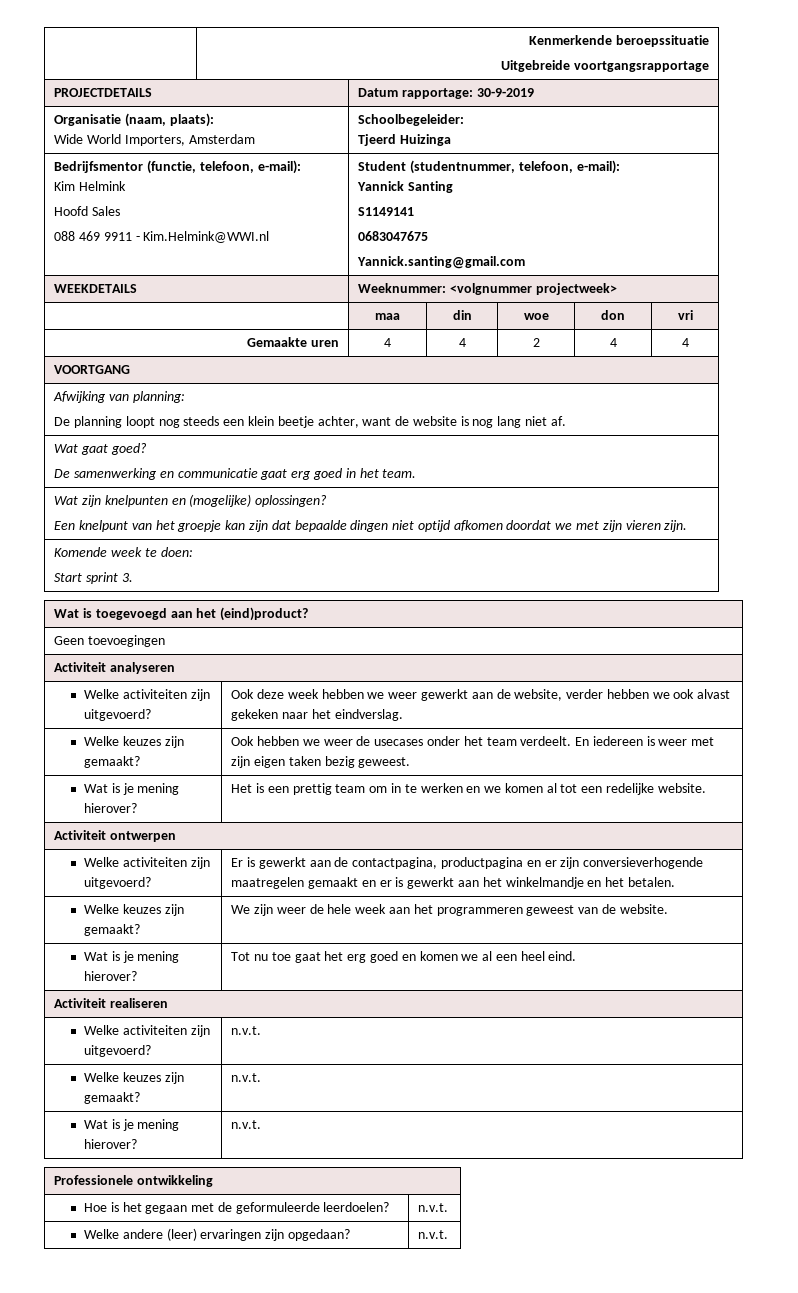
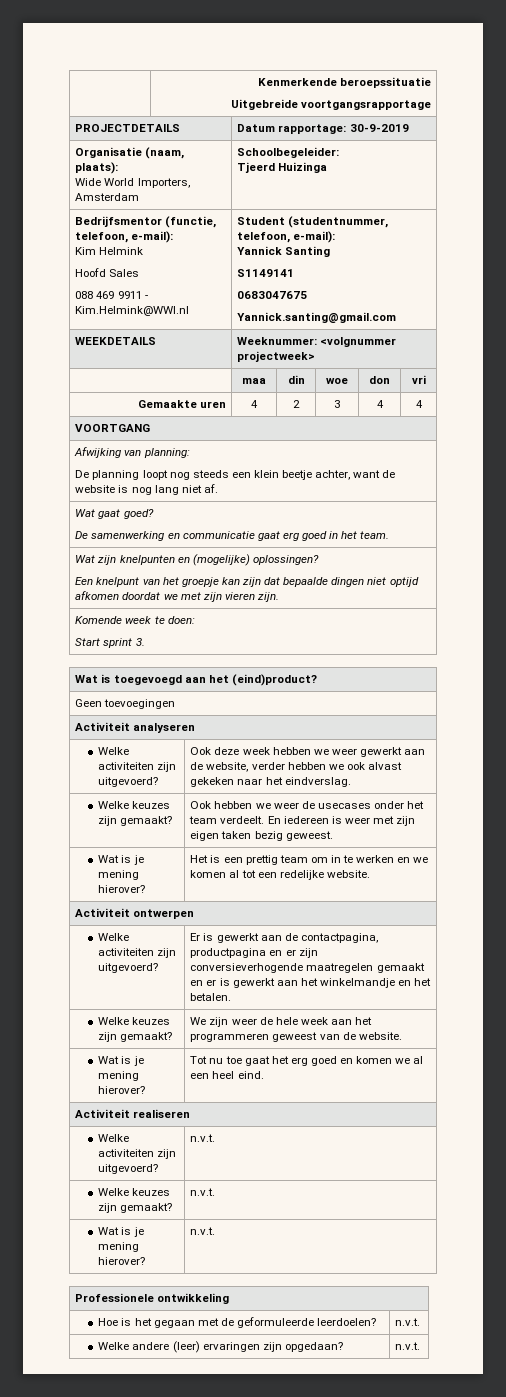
- Gemaakte uren | 4 | 4 | 2 | 4 | 4
+ Gemaakte uren | 4 | 2 | 3 | 4 | 4

